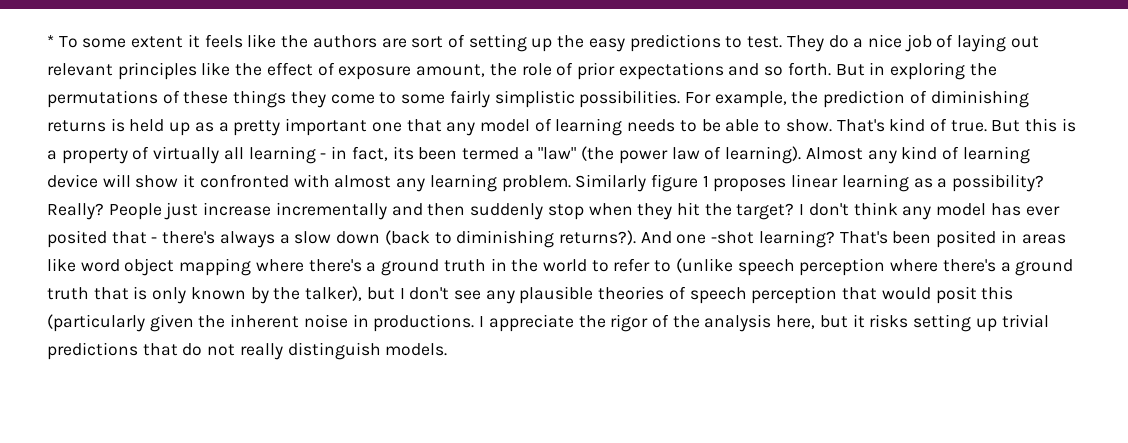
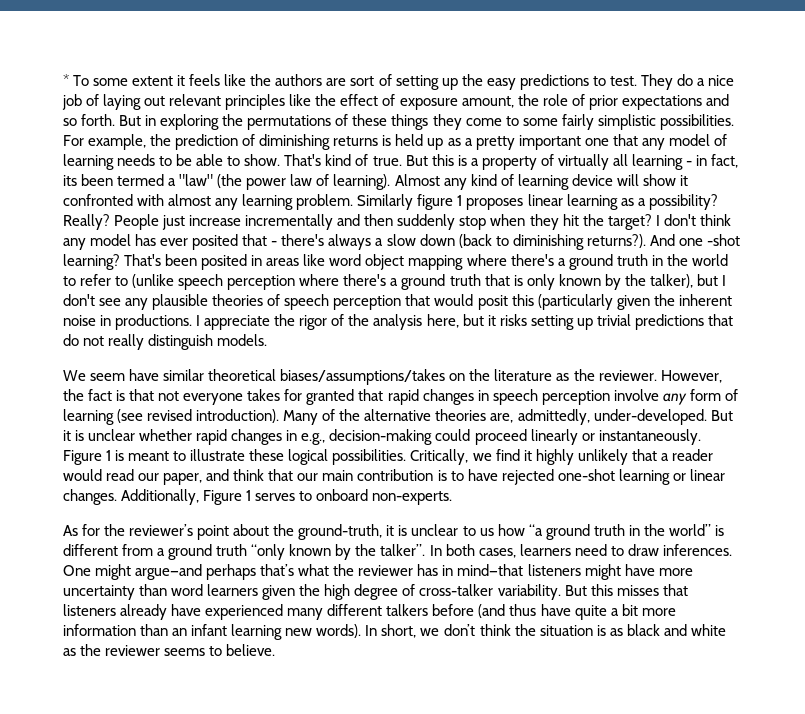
+ We seem have similar theoretical biases/assumptions/takes on the literature as the reviewer. However, the fact is that not everyone takes for granted that rapid changes in speech perception involve any form of learning (see revised introduction). Many of the alternative theories are, admittedly, under-developed. But it is unclear whether rapid changes in e.g., decision-making could proceed linearly or instantaneously. Figure 1 is meant to illustrate these logical possibilities. Critically, we find it highly unlikely that a reader would read our paper, and think that our main contribution is to have rejected one-shot learning or linear changes. Additionally, Figure 1 serves to onboard non-experts.
+ As for the reviewer’s point about the ground-truth, it is unclear to us how “a ground truth in the world” is different from a ground truth “only known by the talker”. In both cases, learners need to draw inferences. One might argue—and perhaps that’s what the reviewer has in mind—that listeners might have more uncertainty than word learners given the high degree of cross-talker variability. But this misses that listeners already have experienced many different talkers before (and thus have quite a bit more information than an infant learning new words). In short, we don’t think the situation is as black and white as the reviewer seems to believe.

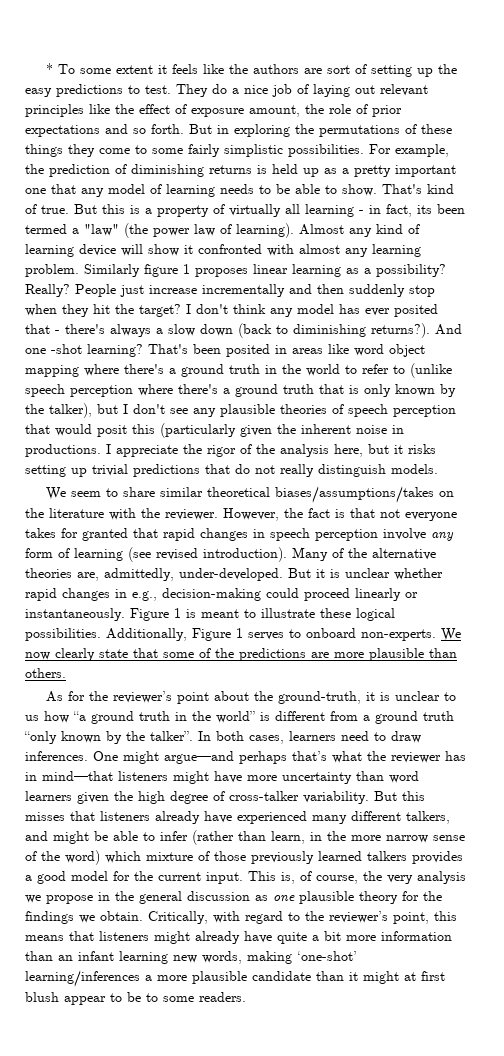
- We seem have similar theoretical biases/assumptions/takes on the literature as the reviewer.
+ We seem to share similar theoretical biases/assumptions/takes on the literature with the reviewer.
- Critically, we find it highly unlikely that a reader would read our paper, and think that our main contribution is to have rejected one-shot learning or linear changes.
+ We now clearly state that some of the predictions are more plausible than others.
- But this misses that listeners already have experienced many different talkers before (and thus have quite a bit more information than an infant learning new words). In short, we don’t think the situation is as black and white as the reviewer seems to believe.
+ But this misses that listeners already have experienced many different talkers, and might be able to infer (rather than learn, in the more narrow sense of the word) which mixture of those previously learned talkers provides a good model for the current input. This is, of course, the very analysis we propose in the general discussion as one plausible theory for the findings we obtain. Critically, with regard to the reviewer’s point, this means that listeners might already have quite a bit more information than an infant learning new words, making ‘one-shot’ learning/inferences a more plausible candidate than it might at first blush appear to be to some readers.

